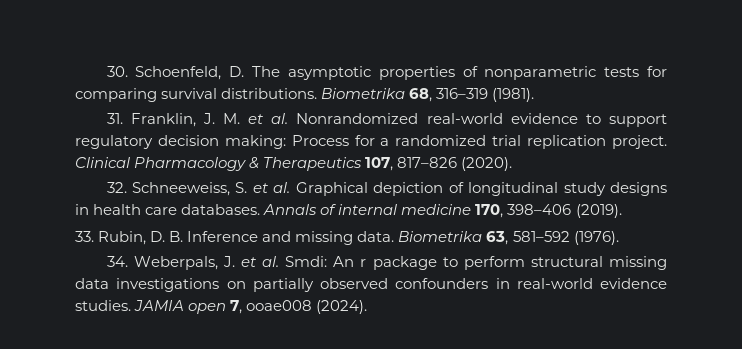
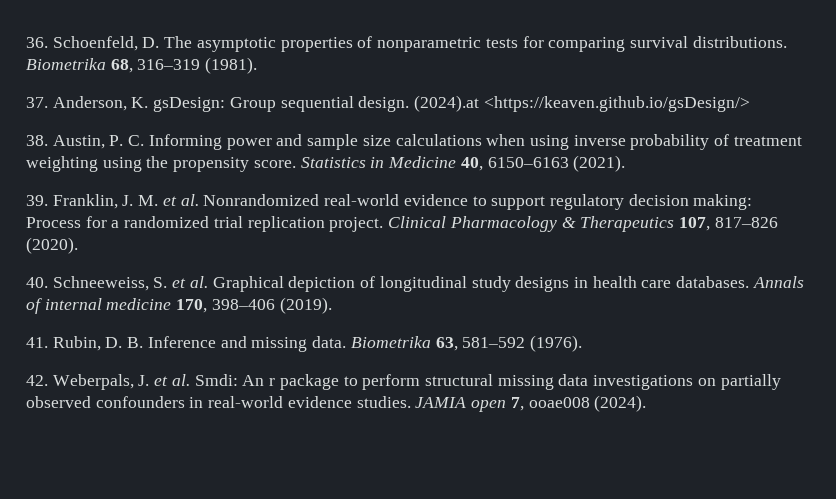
- 30. Schoenfeld, D. The asymptotic properties of nonparametric tests for comparing survival distributions.
+ 36. Schoenfeld, D. The asymptotic properties of nonparametric tests for comparing survival distributions.
- 31. Franklin, J. M. et al. Nonrandomized real-world evidence to support regulatory decision making: Process for a randomized trial replication project.
+ 37. Anderson, K. gsDesign: Group sequential design. (2024).at <https://keaven.github.io/gsDesign/>
+ 38. Austin, P. C. Informing power and sample size calculations when using inverse probability of treatment weighting using the propensity score. Statistics in Medicine 40, 6150–6163 (2021).
+ 39. Franklin, J. M. et al. Nonrandomized real-world evidence to support regulatory decision making: Process for a randomized trial replication project.
- 32. Schneeweiss, S. et al. Graphical depiction of longitudinal study designs in health care databases.
+ 40. Schneeweiss, S. et al. Graphical depiction of longitudinal study designs in health care databases.
- 33. Rubin, D. B. Inference and missing data.
+ 41. Rubin, D. B. Inference and missing data.
- 34. Weberpals, J. et al. Smdi: An r package to perform structural missing data investigations on partially observed confounders in real-world evidence studies.
+ 42. Weberpals, J. et al. Smdi: An r package to perform structural missing data investigations on partially observed confounders in real-world evidence studies.

